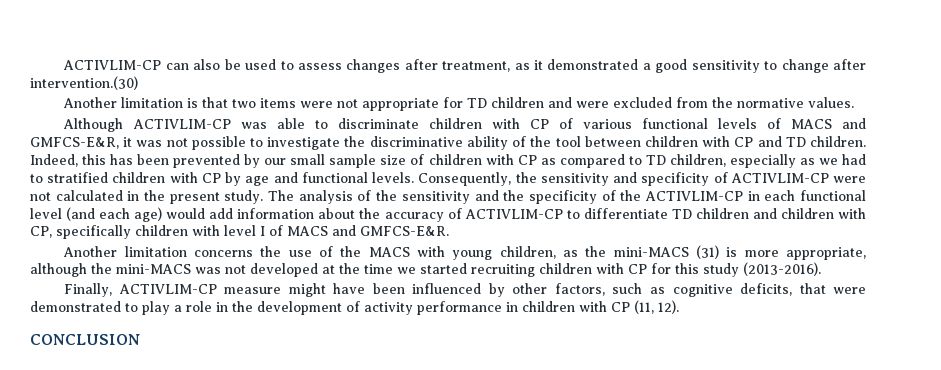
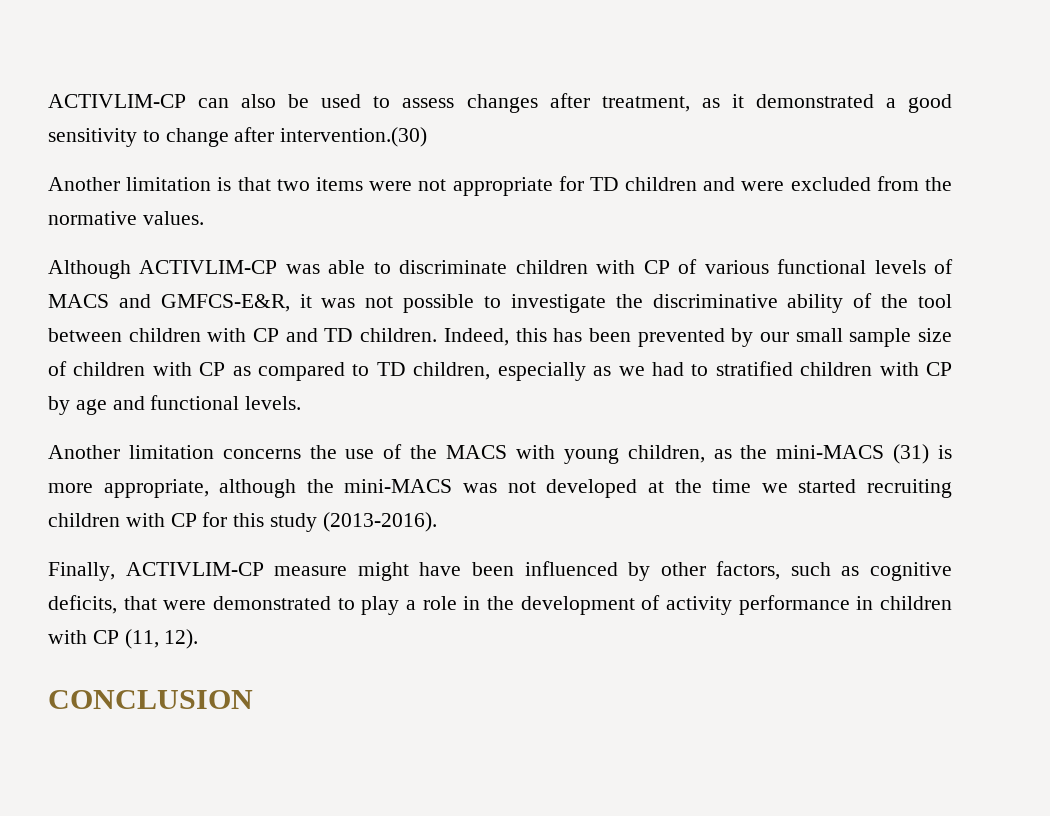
- Consequently, the sensitivity and specificity of ACTIVLIM-CP were not calculated in the present study. The analysis of the sensitivity and the specificity of the ACTIVLIM-CP in each functional level (and each age) would add information about the accuracy of ACTIVLIM-CP to differentiate TD children and children with CP, specifically children with level I of MACS and GMFCS-E&R.

